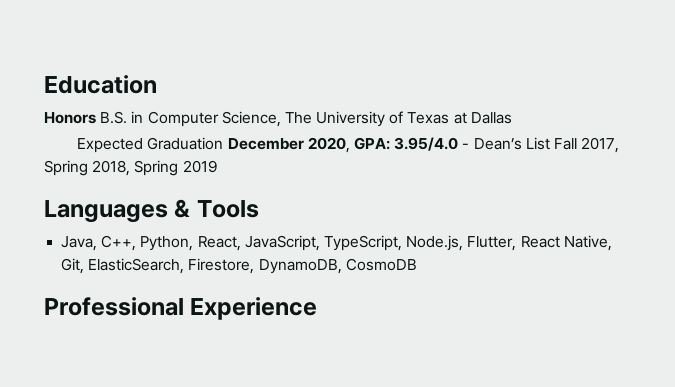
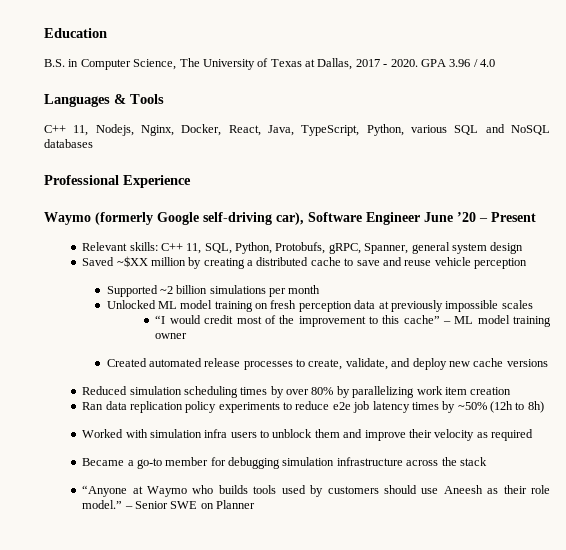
- Honors B.S. in Computer Science, The University of Texas at Dallas
- Expected Graduation December 2020, GPA: 3.95/4.0 - Dean’s List Fall 2017, Spring 2018, Spring 2019
+ B.S. in Computer Science, The University of Texas at Dallas, 2017 - 2020. GPA 3.96 / 4.0
  Languages & Tools
- Java, C++, Python, React, JavaScript, TypeScript, Node.js, Flutter, React Native, Git, ElasticSearch, Firestore, DynamoDB, CosmoDB
+ C++ 11, Nodejs, Nginx, Docker, React, Java, TypeScript, Python, various SQL and NoSQL databases
  Professional Experience
+ Waymo (formerly Google self-driving car), Software Engineer June ’20 – Present
+ Relevant skills: C++ 11, SQL, Python, Protobufs, gRPC, Spanner, general system design
+ Saved ~$XX million by creating a distributed cache to save and reuse vehicle perception
+ Supported ~2 billion simulations per month
+ Unlocked ML model training on fresh perception data at previously impossible scales
+ “I would credit most of the improvement to this cache” – ML model training owner
+ Created automated release processes to create, validate, and deploy new cache versions
+ Reduced simulation scheduling times by over 80% by parallelizing work item creation
+ Ran data replication policy experiments to reduce e2e job latency times by ~50% (12h to 8h)
+ Worked with simulation infra users to unblock them and improve their velocity as required
+ Became a go-to member for debugging simulation infrastructure across the stack
+ “Anyone at Waymo who builds tools used by customers should use Aneesh as their role model.” – Senior SWE on Planner

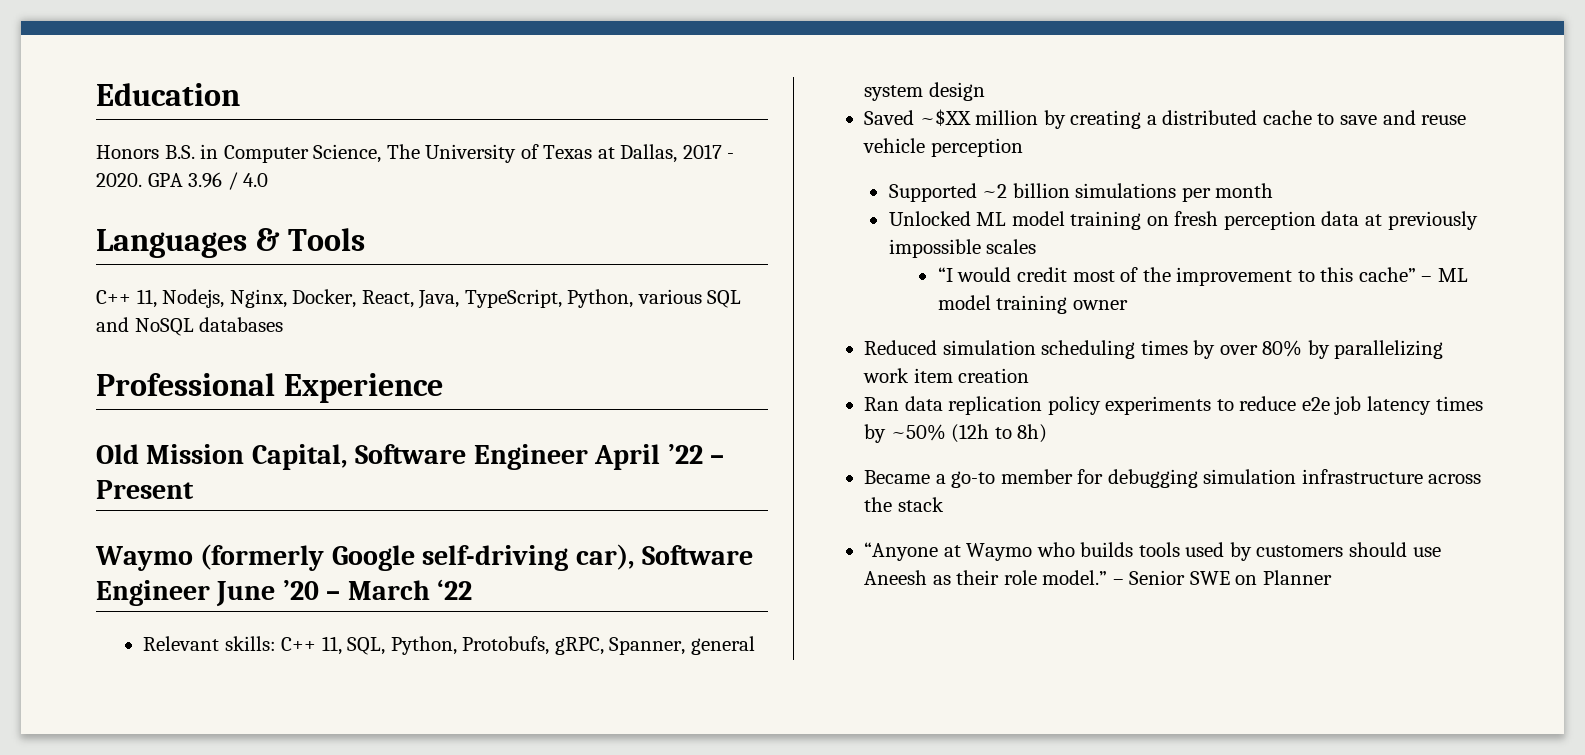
- B.S. in Computer Science, The University of Texas at Dallas, 2017 - 2020.
+ Honors B.S. in Computer Science, The University of Texas at Dallas, 2017 - 2020.
+ Old Mission Capital, Software Engineer April ’22 – Present
- Waymo (formerly Google self-driving car), Software Engineer June ’20 – Present
+ Waymo (formerly Google self-driving car), Software Engineer June ’20 – March ‘22
- Created automated release processes to create, validate, and deploy new cache versions
- Worked with simulation infra users to unblock them and improve their velocity as required

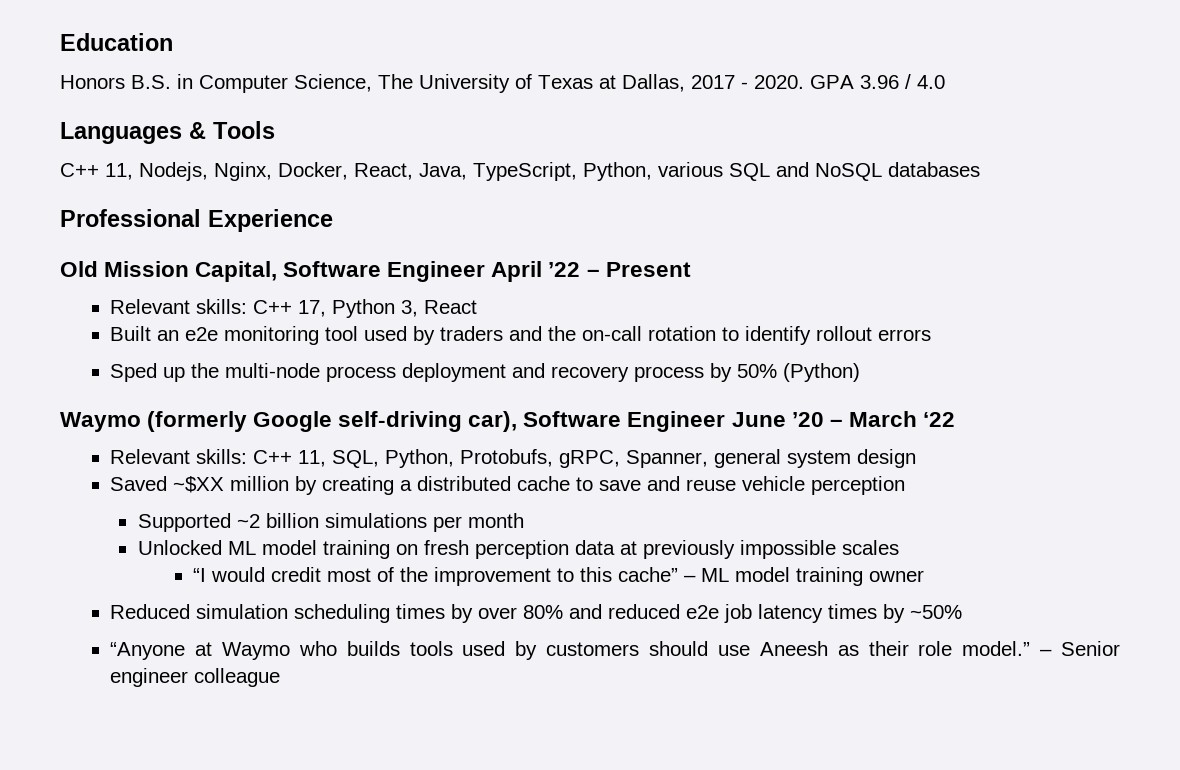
+ Relevant skills: C++ 17, Python 3, React
+ Built an e2e monitoring tool used by traders and the on-call rotation to identify rollout errors
+ Sped up the multi-node process deployment and recovery process by 50% (Python)
- Reduced simulation scheduling times by over 80% by parallelizing work item creation
- Ran data replication policy experiments to reduce e2e job latency times by ~50% (12h to 8h)
- Became a go-to member for debugging simulation infrastructure across the stack
+ Reduced simulation scheduling times by over 80% and reduced e2e job latency times by ~50%
- – Senior SWE on Planner
+ – Senior engineer colleague

